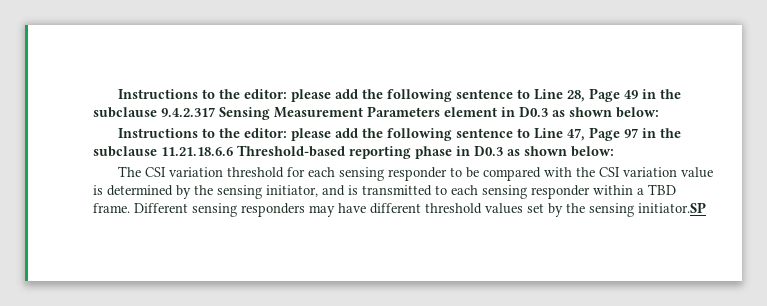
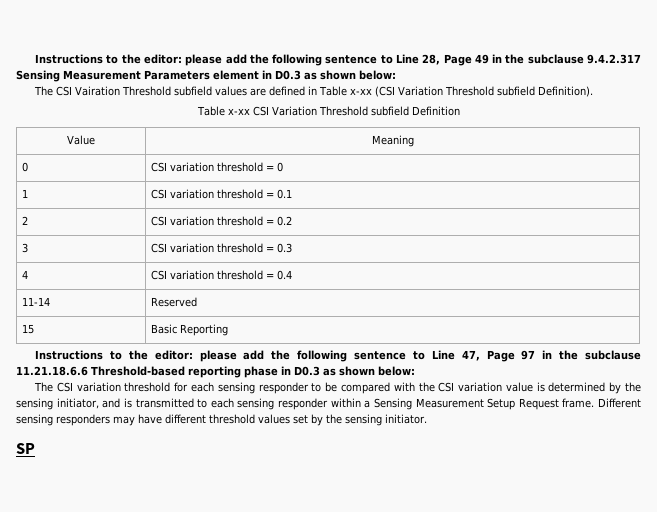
+ The CSI Vairation Threshold subfield values are defined in Table x-xx (CSI Variation Threshold subfield Definition).
+ Table x-xx CSI Variation Threshold subfield Definition
+ Value | Meaning
+ 0 | CSI variation threshold = 0
+ 1 | CSI variation threshold = 0.1
+ 2 | CSI variation threshold = 0.2
+ 3 | CSI variation threshold = 0.3
+ 4 | CSI variation threshold = 0.4
+ 11-14 | Reserved
+ 15 | Basic Reporting
- The CSI variation threshold for each sensing responder to be compared with the CSI variation value is determined by the sensing initiator, and is transmitted to each sensing responder within a TBD frame.
+ The CSI variation threshold for each sensing responder to be compared with the CSI variation value is determined by the sensing initiator, and is transmitted to each sensing responder within a Sensing Measurement Setup Request frame.
- Different sensing responders may have different threshold values set by the sensing initiator.SP
+ Different sensing responders may have different threshold values set by the sensing initiator.
+ SP

